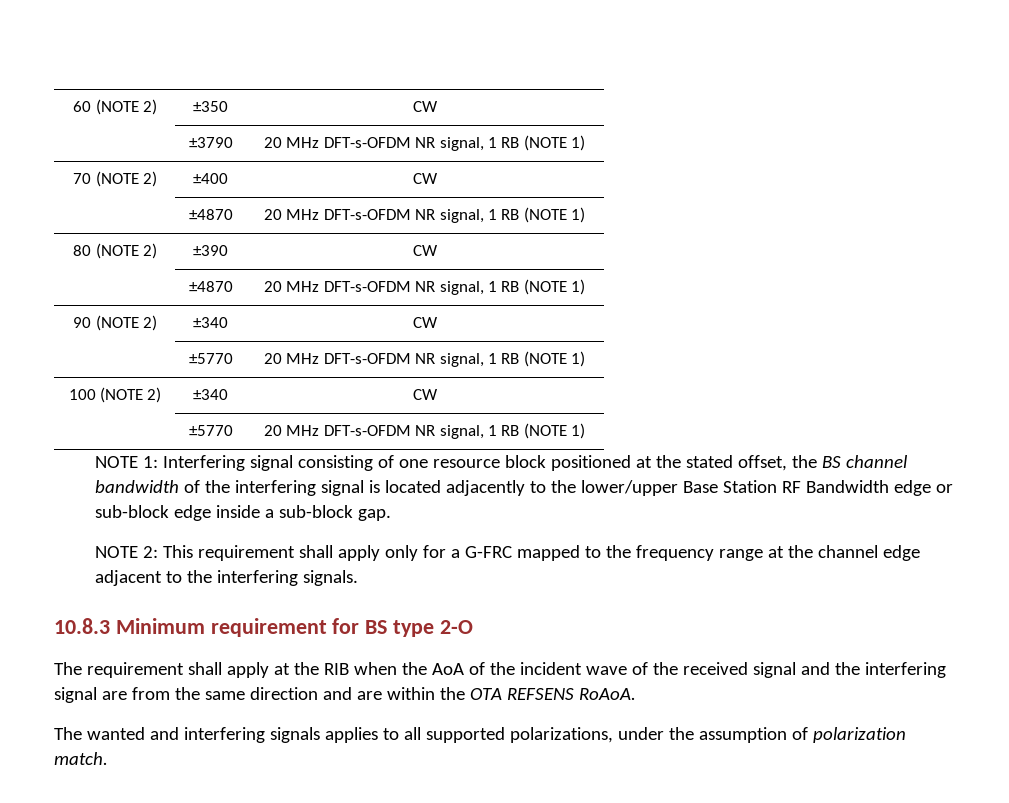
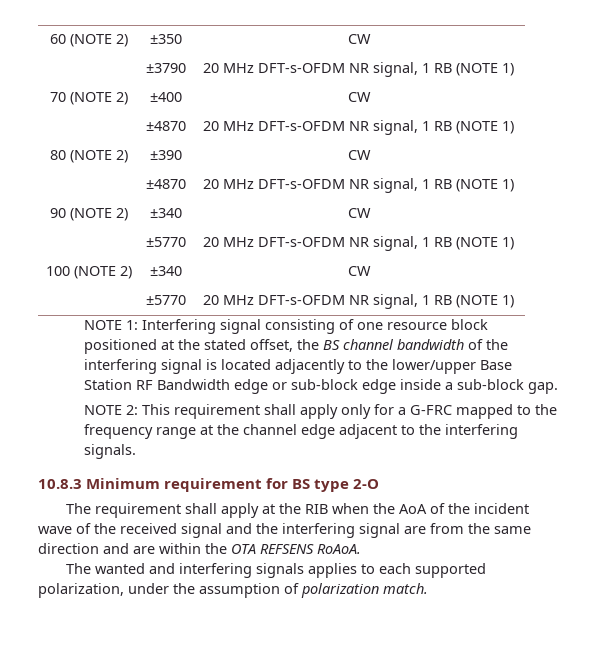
- The wanted and interfering signals applies to all supported polarizations, under the assumption of polarization match.
+ The wanted and interfering signals applies to each supported polarization, under the assumption of polarization match.

